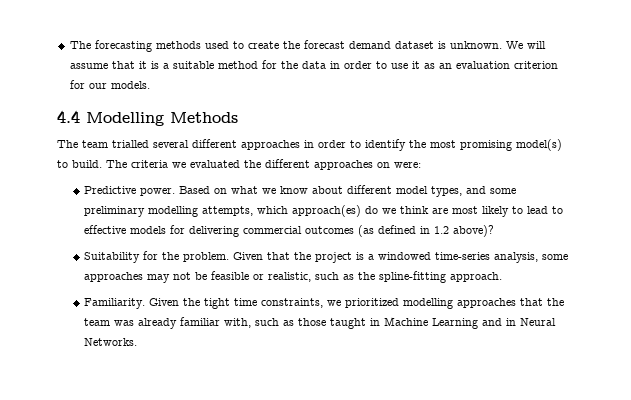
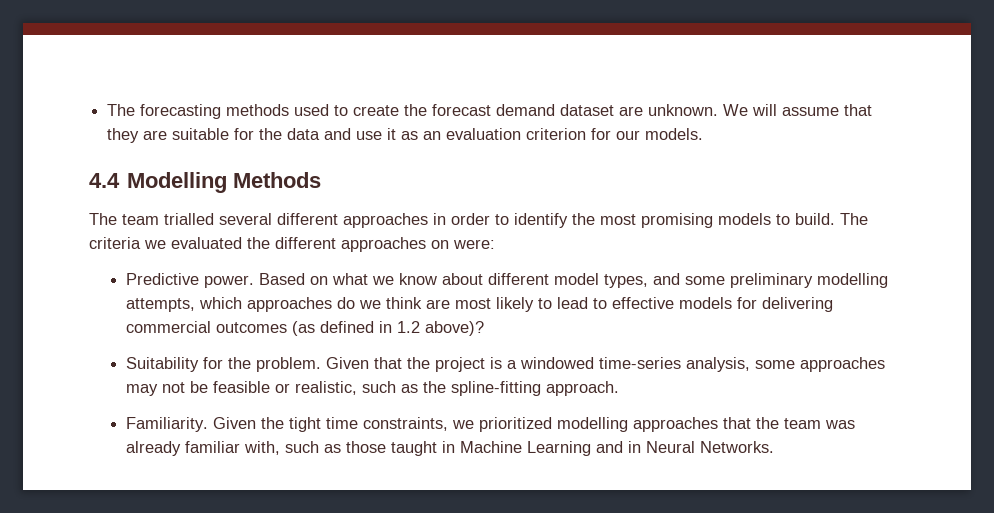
- The forecasting methods used to create the forecast demand dataset is unknown.
+ The forecasting methods used to create the forecast demand dataset are unknown.
- We will assume that it is a suitable method for the data in order to use it as an evaluation criterion for our models.
+ We will assume that they are suitable for the data and use it as an evaluation criterion for our models.
- The team trialled several different approaches in order to identify the most promising model(s) to build.
+ The team trialled several different approaches in order to identify the most promising models to build.
- Based on what we know about different model types, and some preliminary modelling attempts, which approach(es) do we think are most likely to lead to effective models for delivering commercial outcomes (as defined in 1.2 above)?
+ Based on what we know about different model types, and some preliminary modelling attempts, which approaches do we think are most likely to lead to effective models for delivering commercial outcomes (as defined in 1.2 above)?

